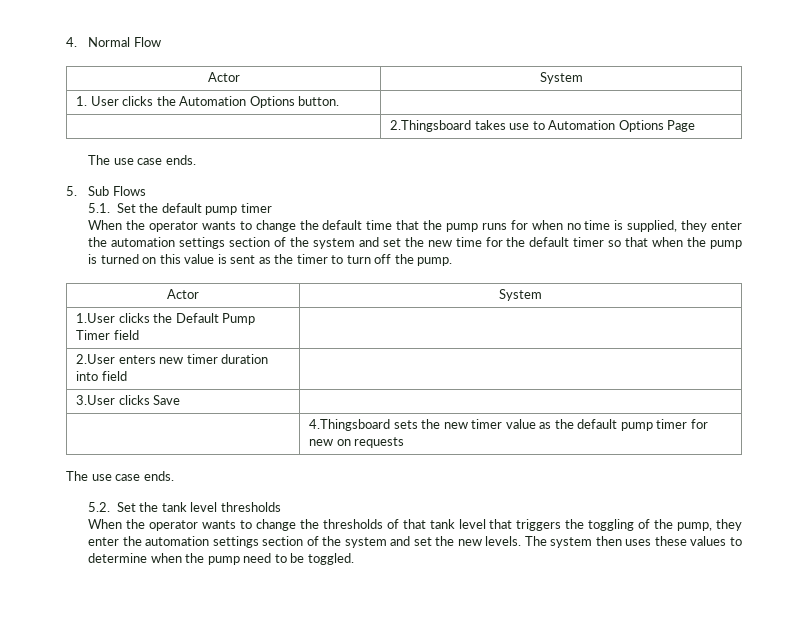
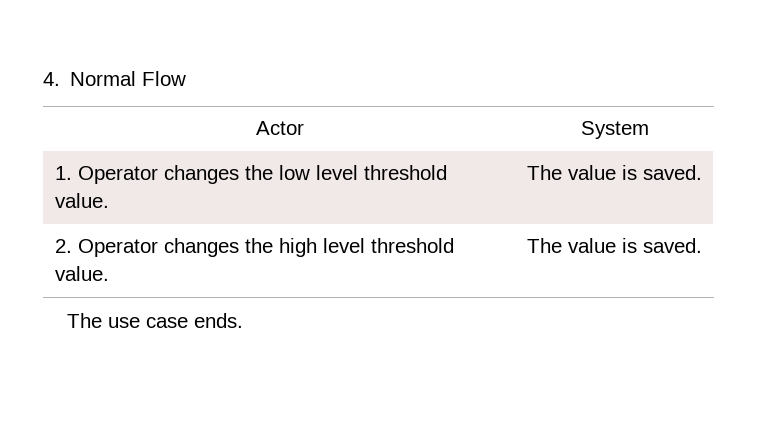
- 1. User clicks the Automation Options button. |
- | 2.Thingsboard takes use to Automation Options Page
+ 1. Operator changes the low level threshold value. | The value is saved.
+ 2. Operator changes the high level threshold value. | The value is saved.
  The use case ends.
- 5. Sub Flows
- 5.1. Set the default pump timer
- When the operator wants to change the default time that the pump runs for when no time is supplied, they enter the automation settings section of the system and set the new time for the default timer so that when the pump is turned on this value is sent as the timer to turn off the pump.
- Actor | System
- 1.User clicks the Default Pump Timer field |
- 2.User enters new timer duration into field |
- 3.User clicks Save |
- | 4.Thingsboard sets the new timer value as the default pump timer for new on requests
- The use case ends.
- 5.2. Set the tank level thresholds
- When the operator wants to change the thresholds of that tank level that triggers the toggling of the pump, they enter the automation settings section of the system and set the new levels. The system then uses these values to determine when the pump need to be toggled.

